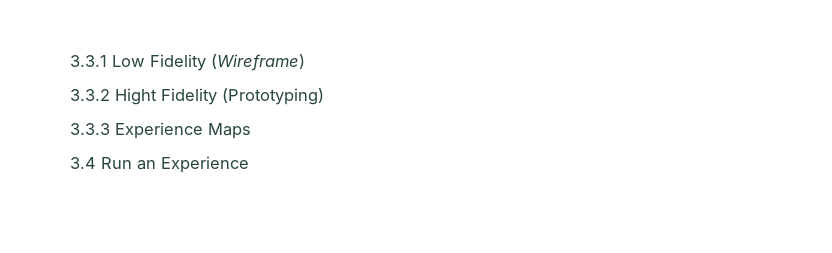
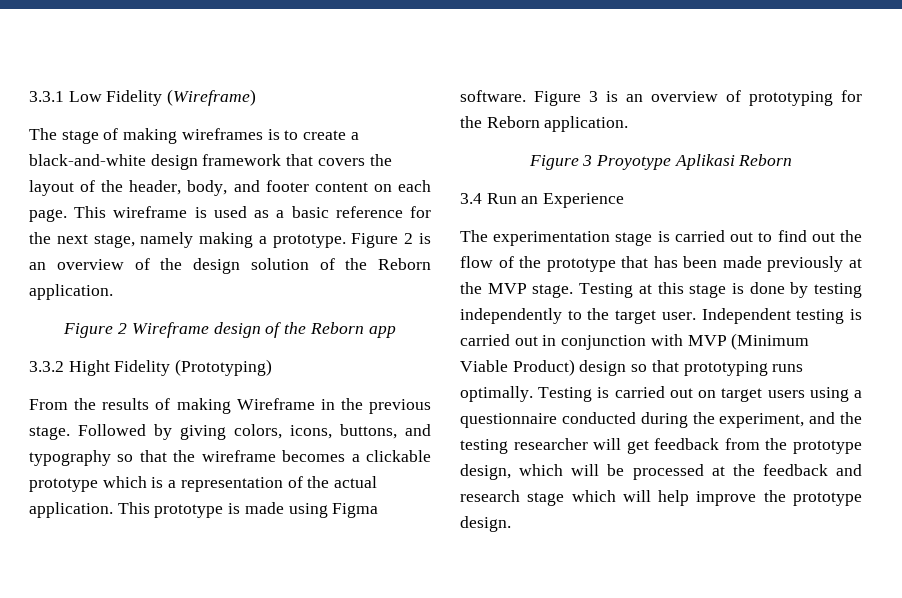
+ The stage of making wireframes is to create a black-and-white design framework that covers the layout of the header, body, and footer content on each page. This wireframe is used as a basic reference for the next stage, namely making a prototype. Figure 2 is an overview of the design solution of the Reborn application.
+ Figure 2 Wireframe design of the Reborn app
  3.3.2 Hight Fidelity (Prototyping)
- 3.3.3 Experience Maps
+ From the results of making Wireframe in the previous stage. Followed by giving colors, icons, buttons, and typography so that the wireframe becomes a clickable prototype which is a representation of the actual application. This prototype is made using Figma software. Figure 3 is an overview of prototyping for the Reborn application.
+ Figure 3 Proyotype Aplikasi Reborn
  3.4 Run an Experience
+ The experimentation stage is carried out to find out the flow of the prototype that has been made previously at the MVP stage. Testing at this stage is done by testing independently to the target user. Independent testing is carried out in conjunction with MVP (Minimum Viable Product) design so that prototyping runs optimally. Testing is carried out on target users using a questionnaire conducted during the experiment, and the testing researcher will get feedback from the prototype design, which will be processed at the feedback and research stage which will help improve the prototype design.

